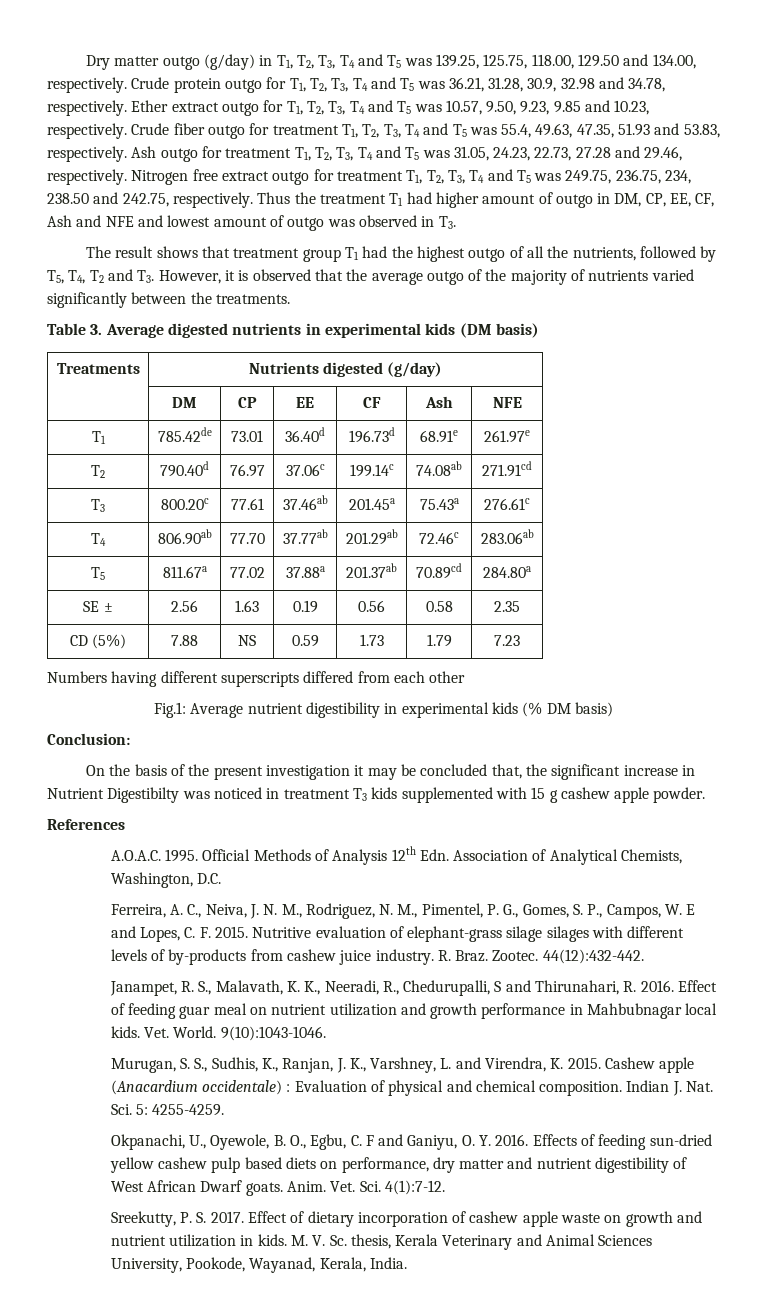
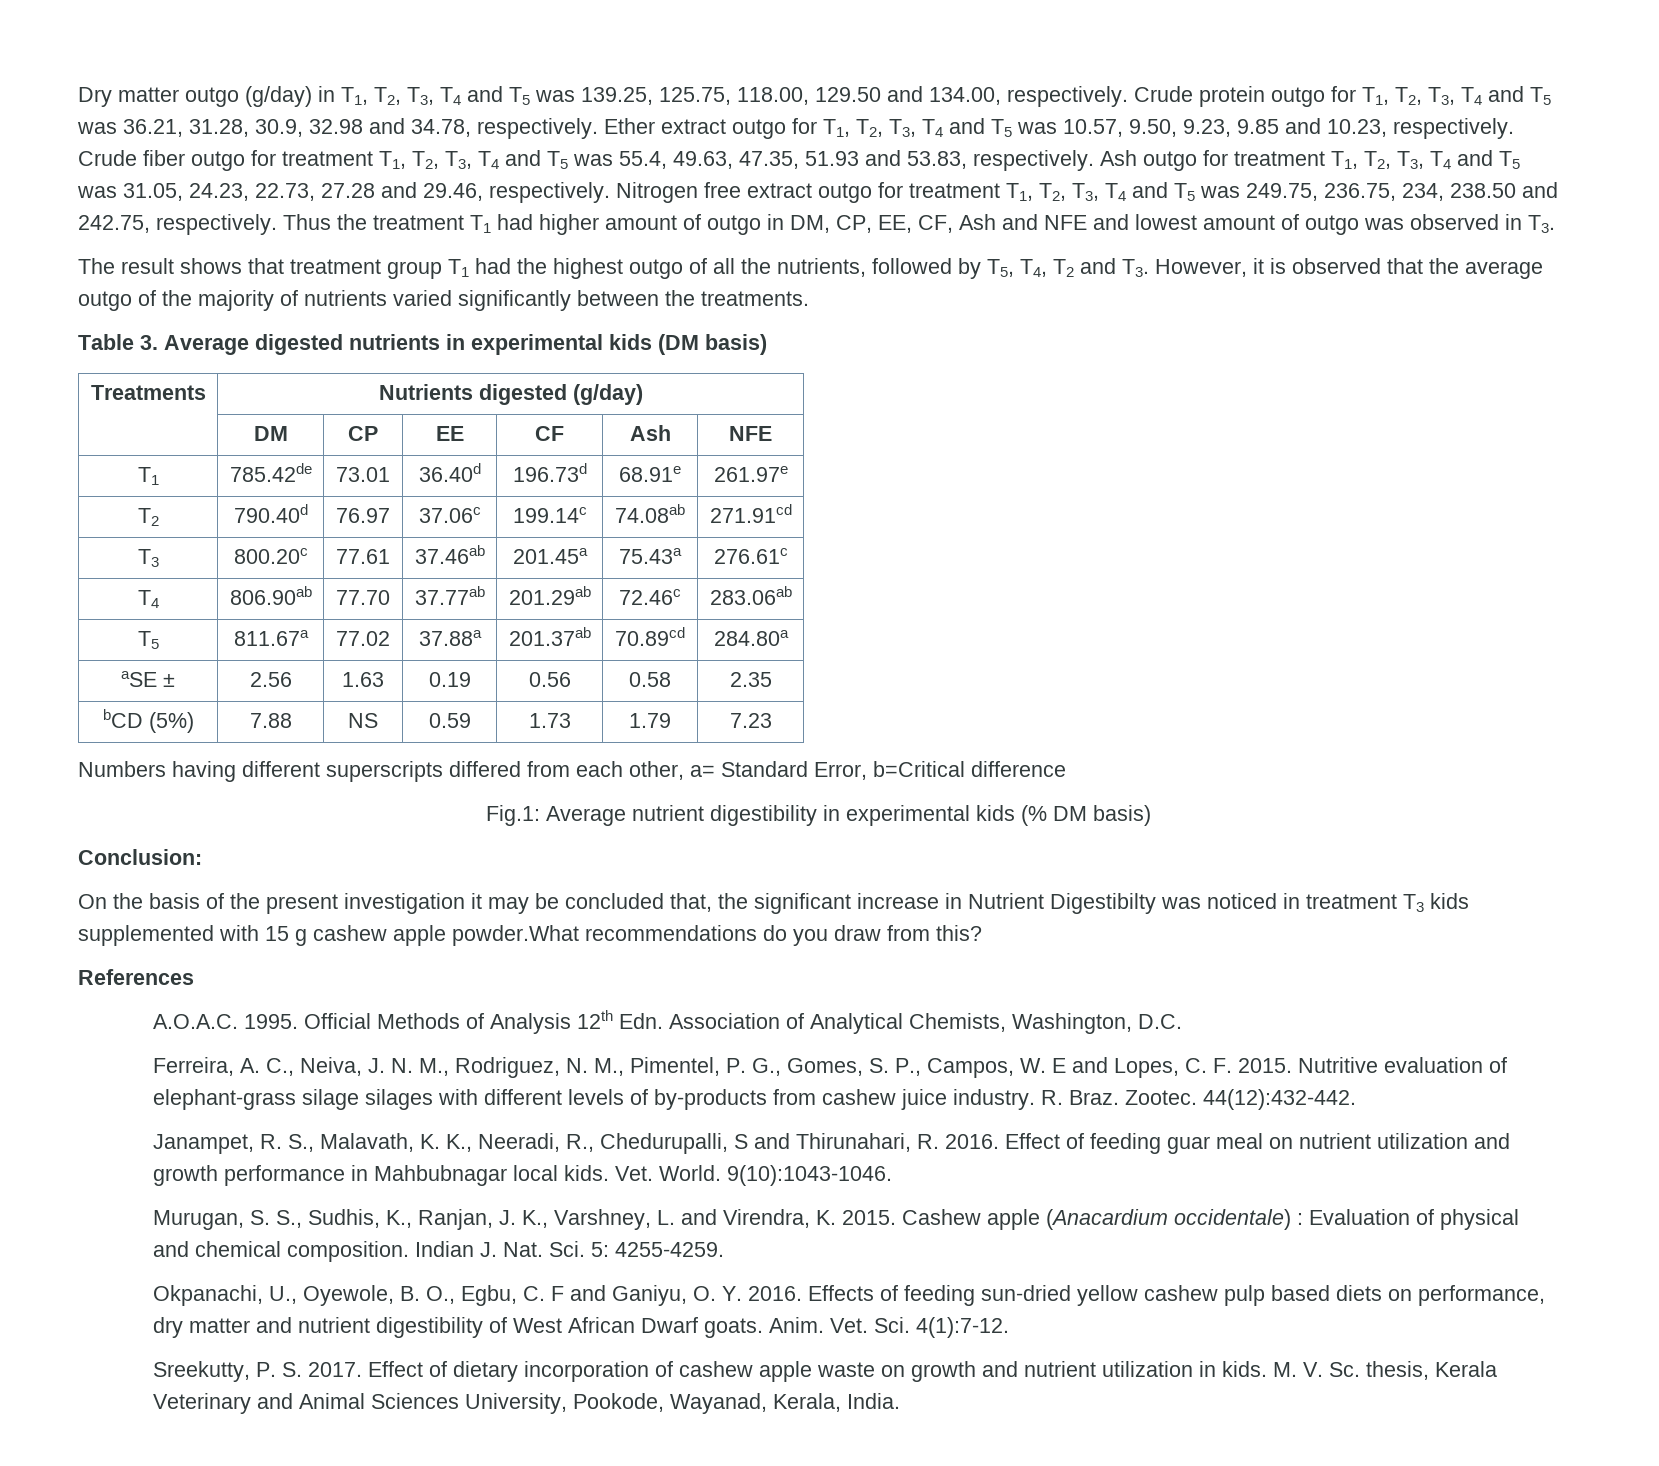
- SE ± | 2.56 | 1.63 | 0.19 | 0.56 | 0.58 | 2.35
+ aSE ± | 2.56 | 1.63 | 0.19 | 0.56 | 0.58 | 2.35
- CD (5%) | 7.88 | NS | 0.59 | 1.73 | 1.79 | 7.23
+ bCD (5%) | 7.88 | NS | 0.59 | 1.73 | 1.79 | 7.23
- Numbers having different superscripts differed from each other
+ Numbers having different superscripts differed from each other, a= Standard Error, b=Critical difference
- On the basis of the present investigation it may be concluded that, the significant increase in Nutrient Digestibilty was noticed in treatment T3 kids supplemented with 15 g cashew apple powder.
+ On the basis of the present investigation it may be concluded that, the significant increase in Nutrient Digestibilty was noticed in treatment T3 kids supplemented with 15 g cashew apple powder.What recommendations do you draw from this?

